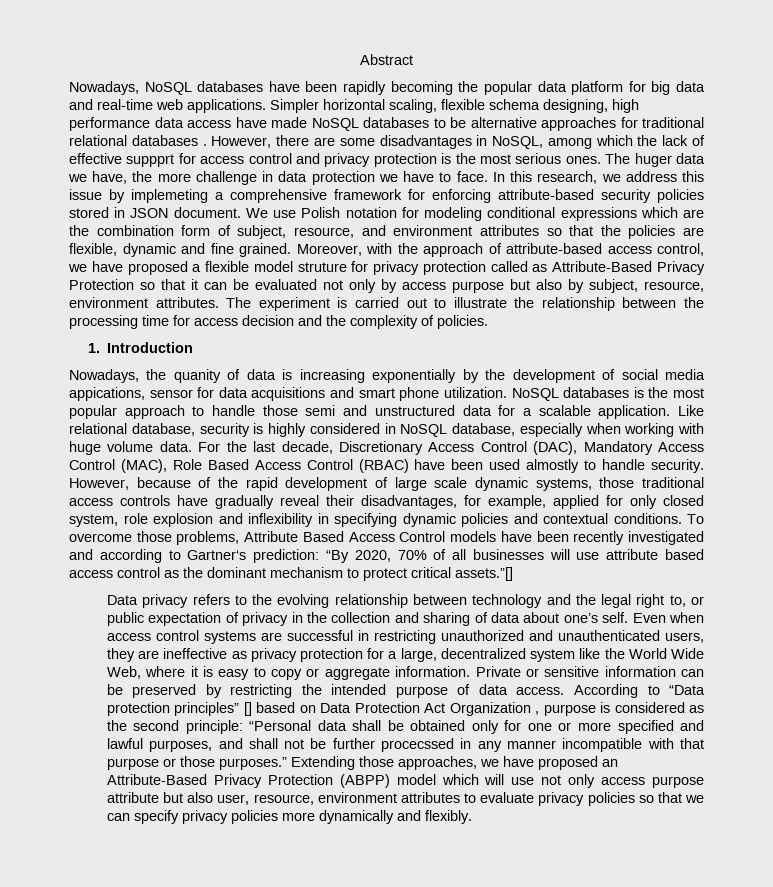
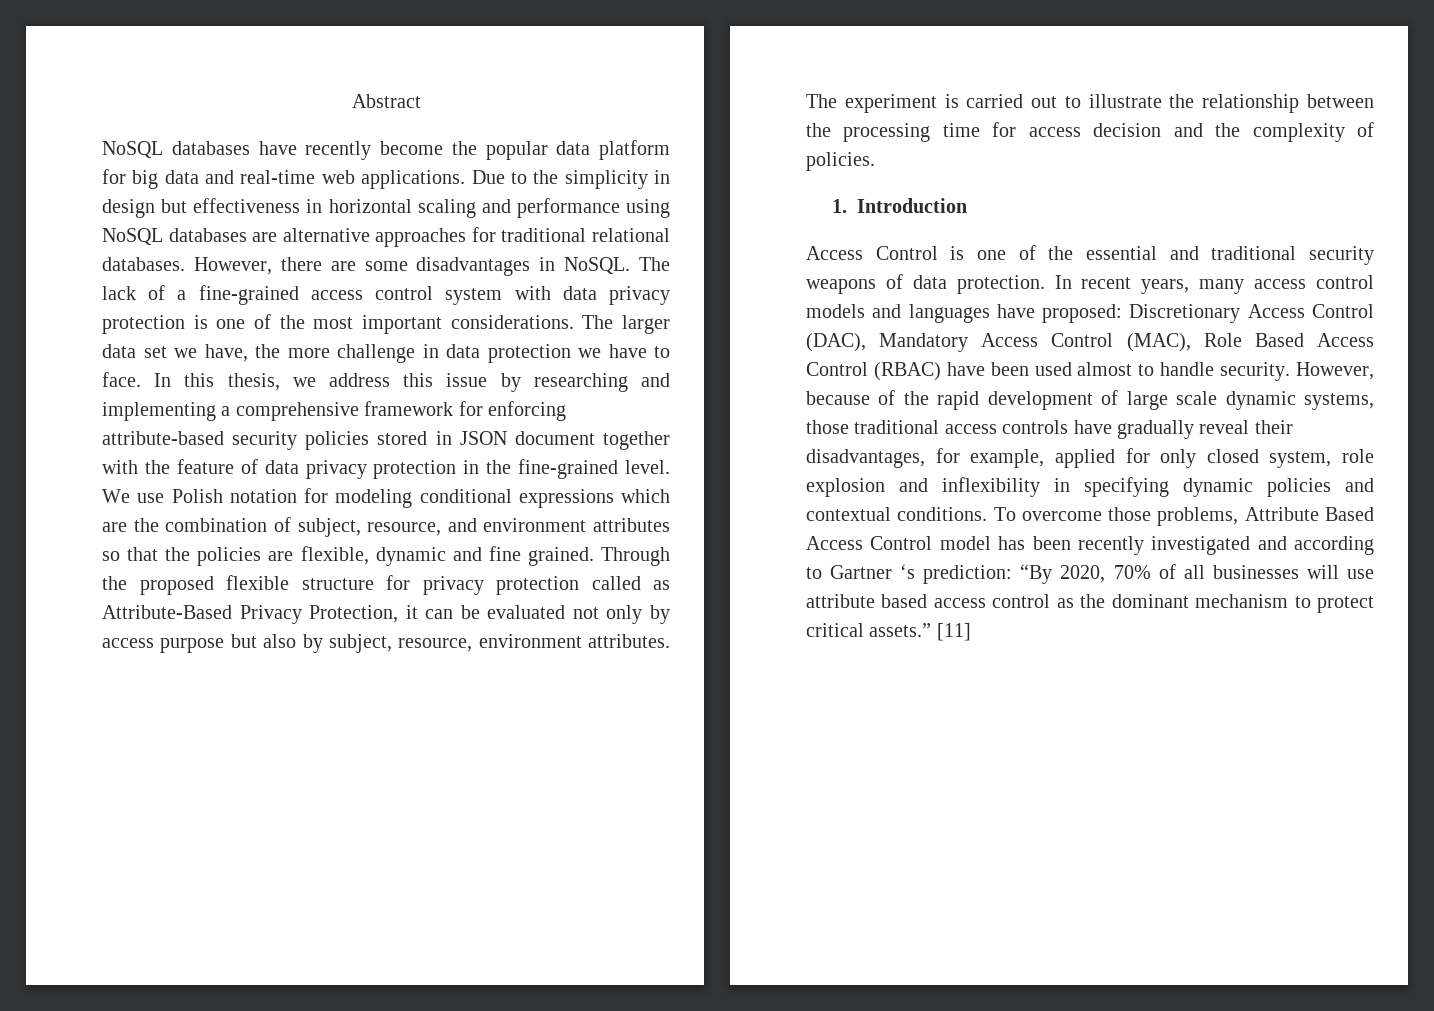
- Nowadays, NoSQL databases have been rapidly becoming the popular data platform for big data and real-time web applications.
+ NoSQL databases have recently become the popular data platform for big data and real-time web applications.
- Simpler horizontal scaling, flexible schema designing, high performance data access have made NoSQL databases to be alternative approaches for traditional relational databases .
+ Due to the simplicity in design but effectiveness in horizontal scaling and performance using NoSQL databases are alternative approaches for traditional relational databases.
- However, there are some disadvantages in NoSQL, among which the lack of effective suppprt for access control and privacy protection is the most serious ones. The huger data we have, the more challenge in data protection we have to face.
+ However, there are some disadvantages in NoSQL. The lack of a fine-grained access control system with data privacy protection is one of the most important considerations. The larger data set we have, the more challenge in data protection we have to face.
- In this research, we address this issue by implemeting a comprehensive framework for enforcing attribute-based security policies stored in JSON document.
+ In this thesis, we address this issue by researching and implementing a comprehensive framework for enforcing attribute-based security policies stored in JSON document together with the feature of data privacy protection in the fine-grained level.
- We use Polish notation for modeling conditional expressions which are the combination form of subject, resource, and environment attributes so that the policies are flexible, dynamic and fine grained.
+ We use Polish notation for modeling conditional expressions which are the combination of subject, resource, and environment attributes so that the policies are flexible, dynamic and fine grained.
- Moreover, with the approach of attribute-based access control, we have proposed a flexible model struture for privacy protection called as Attribute-Based Privacy Protection so that it can be evaluated not only by access purpose but also by subject, resource, environment attributes.
+ Through the proposed flexible structure for privacy protection called as Attribute-Based Privacy Protection, it can be evaluated not only by access purpose but also by subject, resource, environment attributes.
- Nowadays, the quanity of data is increasing exponentially by the development of social media appications, sensor for data acquisitions and smart phone utilization. NoSQL databases is the most popular approach to handle those semi and unstructured data for a scalable application. Like relational database, security is highly considered in NoSQL database, especially when working with huge volume data. For the last decade, Discretionary Access Control (DAC), Mandatory Access Control (MAC), Role Based Access Control (RBAC) have been used almostly to handle security.
+ Access Control is one of the essential and traditional security weapons of data protection. In recent years, many access control models and languages have proposed: Discretionary Access Control (DAC), Mandatory Access Control (MAC), Role Based Access Control (RBAC) have been used almost to handle security.
- To overcome those problems, Attribute Based Access Control models have been recently investigated and according to Gartner‘s prediction: “By 2020, 70% of all businesses will use attribute based access control as the dominant mechanism to protect critical assets.”[]
- Data privacy refers to the evolving relationship between technology and the legal right to, or public expectation of privacy in the collection and sharing of data about one’s self. Even when access control systems are successful in restricting unauthorized and unauthenticated users, they are ineffective as privacy protection for a large, decentralized system like the World Wide Web, where it is easy to copy or aggregate information. Private or sensitive information can be preserved by restricting the intended purpose of data access. According to “Data protection principles” [] based on Data Protection Act Organization , purpose is considered as the second principle: “Personal data shall be obtained only for one or more specified and lawful purposes, and shall not be further procecssed in any manner incompatible with that purpose or those purposes.” Extending those approaches, we have proposed an Attribute-Based Privacy Protection (ABPP) model which will use not only access purpose attribute but also user, resource, environment attributes to evaluate privacy policies so that we can specify privacy policies more dynamically and flexibly.
+ To overcome those problems, Attribute Based Access Control model has been recently investigated and according to Gartner ‘s prediction: “By 2020, 70% of all businesses will use attribute based access control as the dominant mechanism to protect critical assets.” [11]

